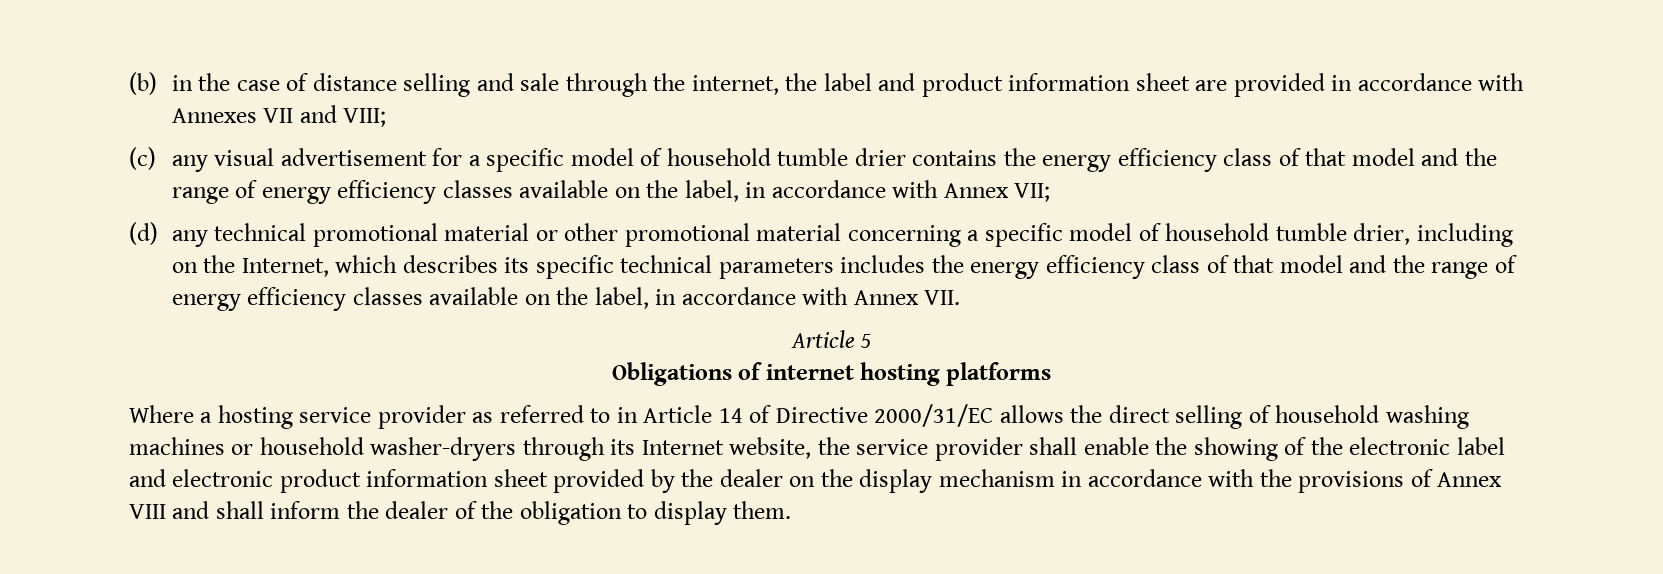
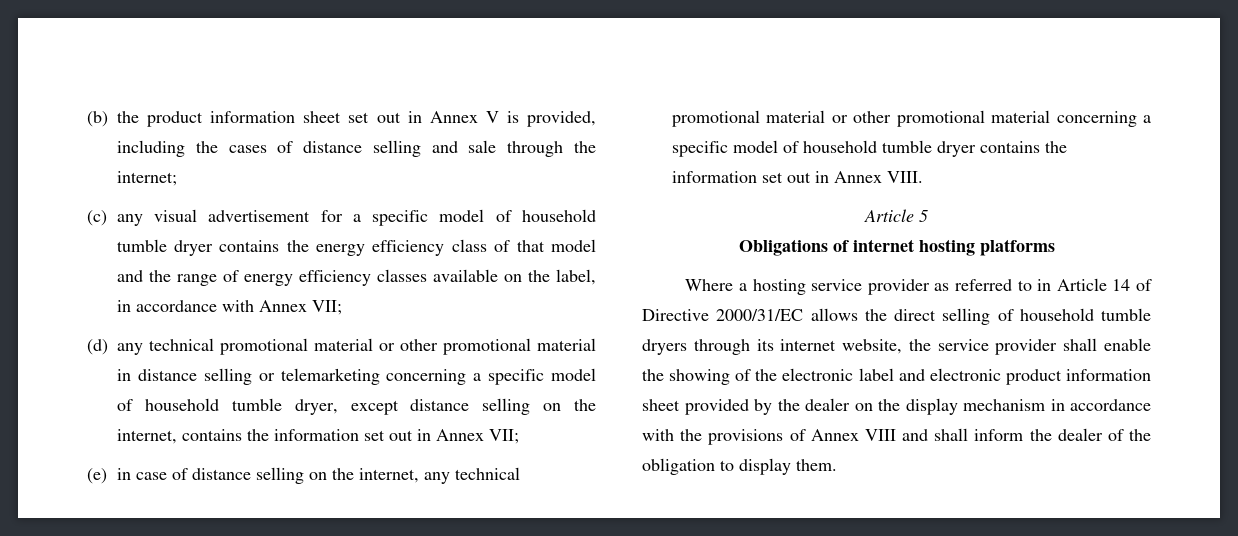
- (b) in the case of distance selling and sale through the internet, the label and product information sheet are provided in accordance with Annexes VII and VIII;
+ (b) the product information sheet set out in Annex V is provided, including the cases of distance selling and sale through the internet;
- (c) any visual advertisement for a specific model of household tumble drier contains the energy efficiency class of that model and the range of energy efficiency classes available on the label, in accordance with Annex VII;
+ (c) any visual advertisement for a specific model of household tumble dryer contains the energy efficiency class of that model and the range of energy efficiency classes available on the label, in accordance with Annex VII;
- (d) any technical promotional material or other promotional material concerning a specific model of household tumble drier, including on the Internet, which describes its specific technical parameters includes the energy efficiency class of that model and the range of energy efficiency classes available on the label, in accordance with Annex VII.
+ (d) any technical promotional material or other promotional material in distance selling or telemarketing concerning a specific model of household tumble dryer, except distance selling on the internet, contains the information set out in Annex VII;
+ (e) in case of distance selling on the internet, any technical promotional material or other promotional material concerning a specific model of household tumble dryer contains the information set out in Annex VIII.
- Where a hosting service provider as referred to in Article 14 of Directive 2000/31/EC allows the direct selling of household washing machines or household washer-dryers through its Internet website, the service provider shall enable the showing of the electronic label and electronic product information sheet provided by the dealer on the display mechanism in accordance with the provisions of Annex VIII and shall inform the dealer of the obligation to display them.
+ Where a hosting service provider as referred to in Article 14 of Directive 2000/31/EC allows the direct selling of household tumble dryers through its internet website, the service provider shall enable the showing of the electronic label and electronic product information sheet provided by the dealer on the display mechanism in accordance with the provisions of Annex VIII and shall inform the dealer of the obligation to display them.

